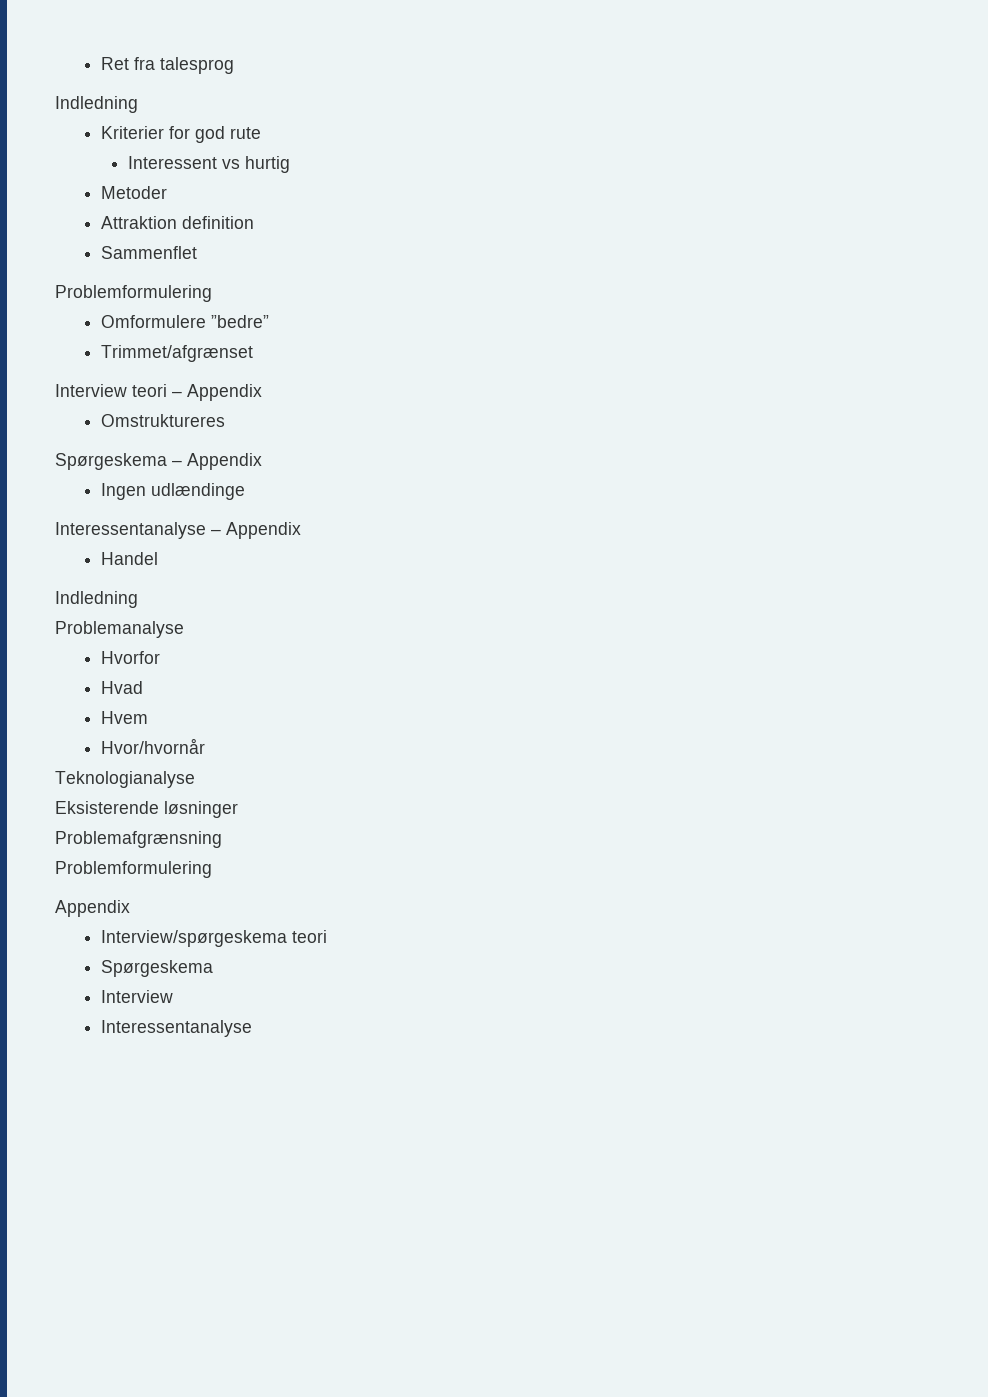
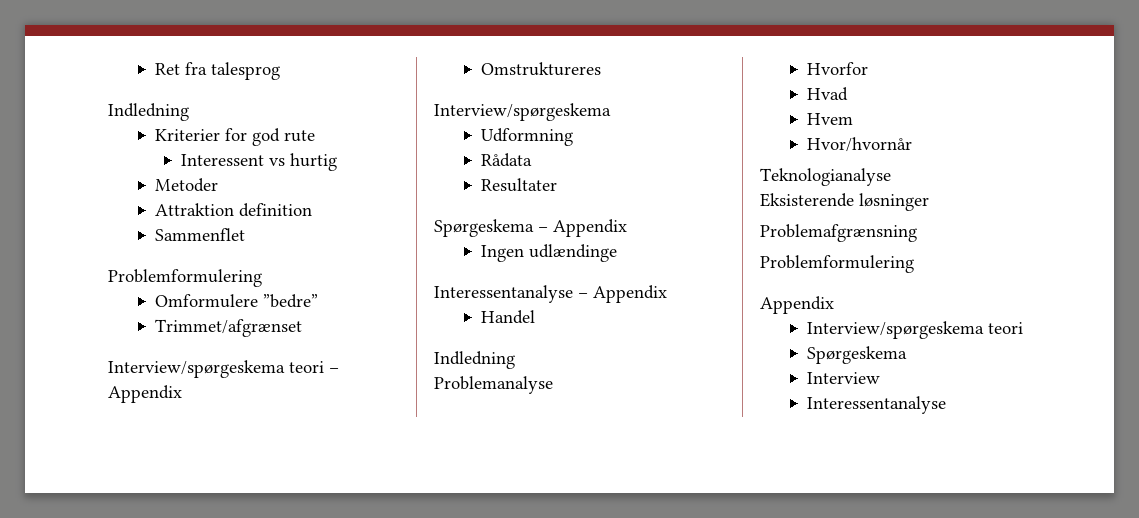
- Interview teori – Appendix
+ Interview/spørgeskema teori – Appendix
  Omstruktureres
+ Interview/spørgeskema
+ Udformning
+ Rådata
+ Resultater

